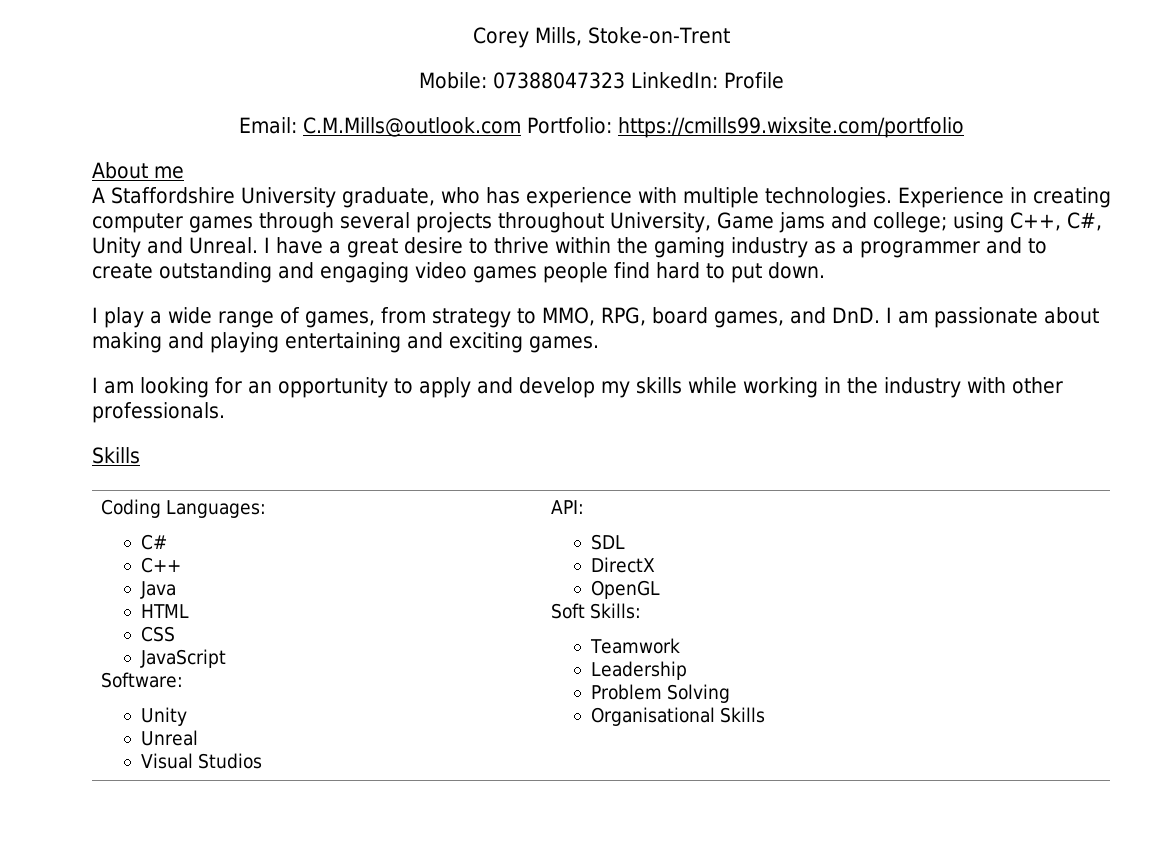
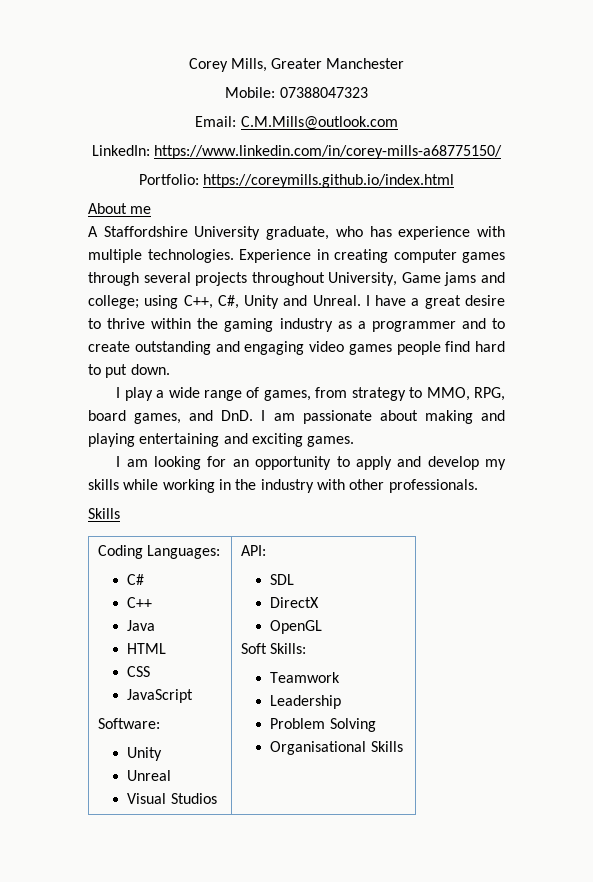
- Corey Mills, Stoke-on-Trent
+ Corey Mills, Greater Manchester
- Mobile: 07388047323 LinkedIn: Profile
+ Mobile: 07388047323
- Email: C.M.Mills@outlook.com Portfolio: https://cmills99.wixsite.com/portfolio
+ Email: C.M.Mills@outlook.com
+ LinkedIn: https://www.linkedin.com/in/corey-mills-a68775150/
+ Portfolio: https://coreymills.github.io/index.html

